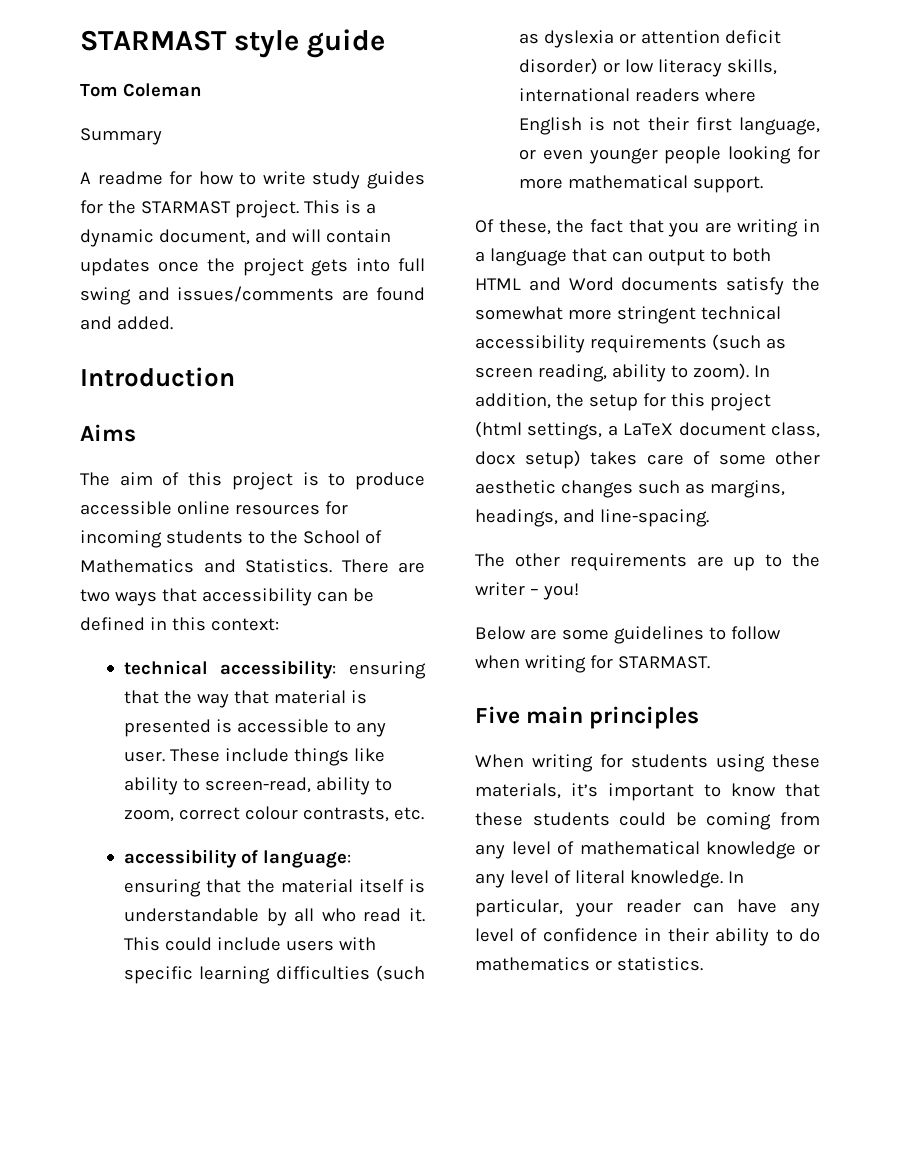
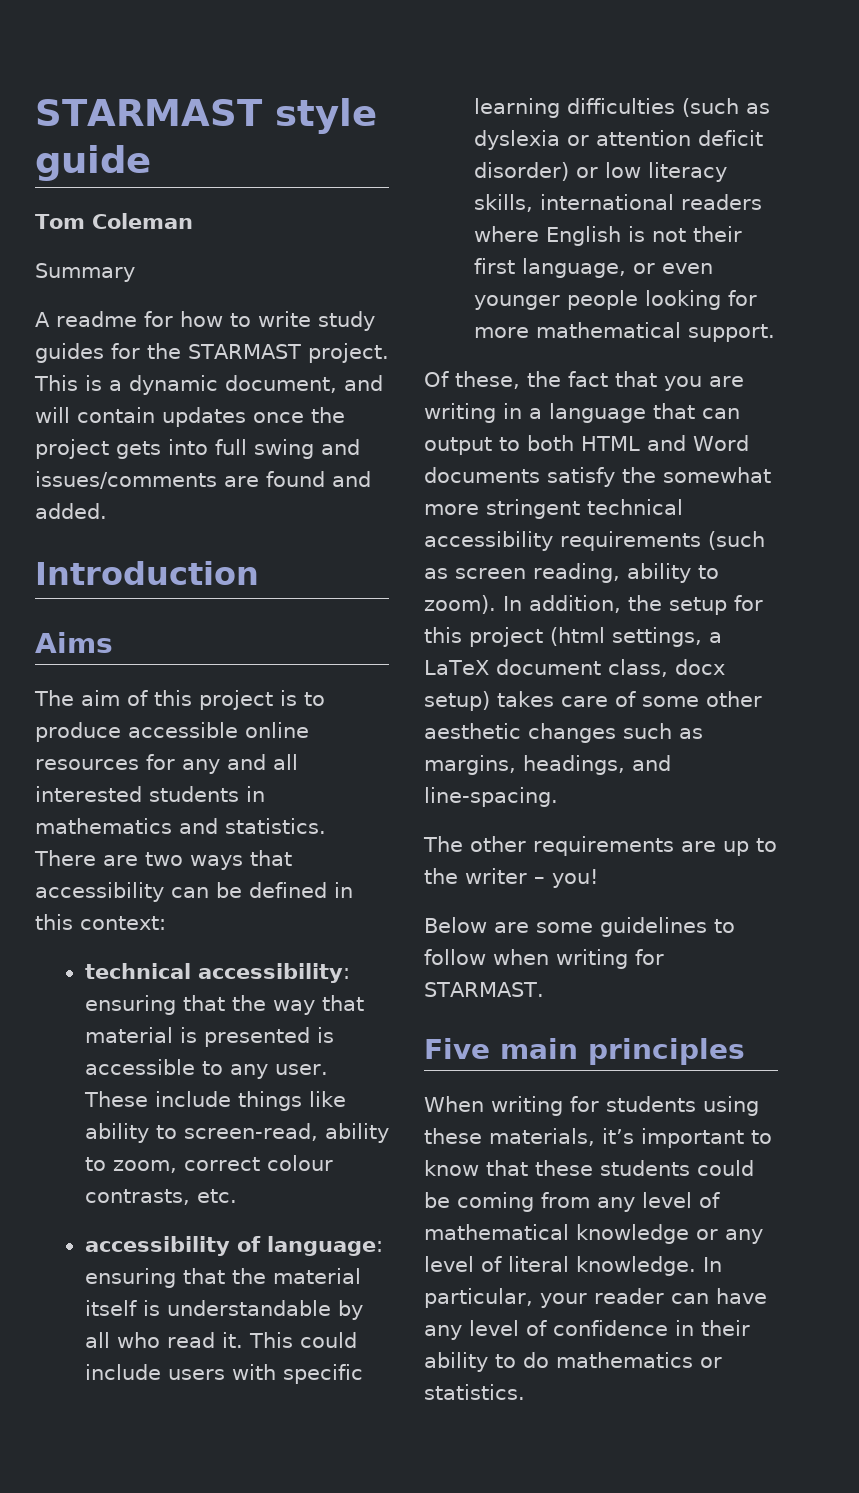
- The aim of this project is to produce accessible online resources for incoming students to the School of Mathematics and Statistics.
+ The aim of this project is to produce accessible online resources for any and all interested students in mathematics and statistics.

